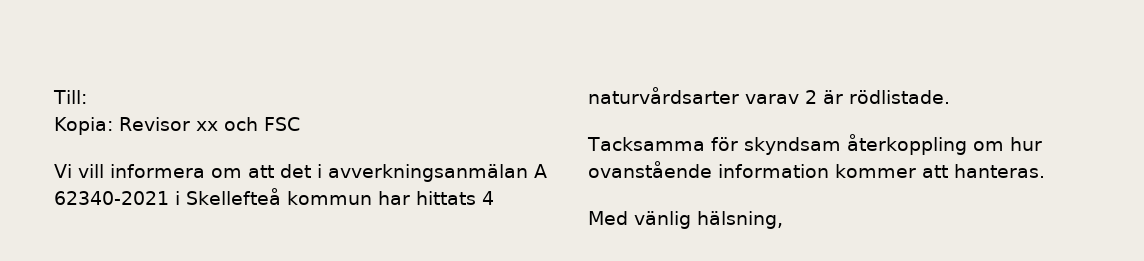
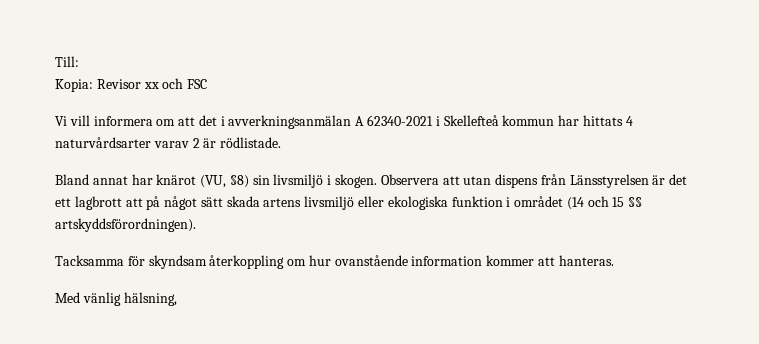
+ Bland annat har knärot (VU, §8) sin livsmiljö i skogen. Observera att utan dispens från Länsstyrelsen är det ett lagbrott att på något sätt skada artens livsmiljö eller ekologiska funktion i området (14 och 15 §§ artskyddsförordningen).

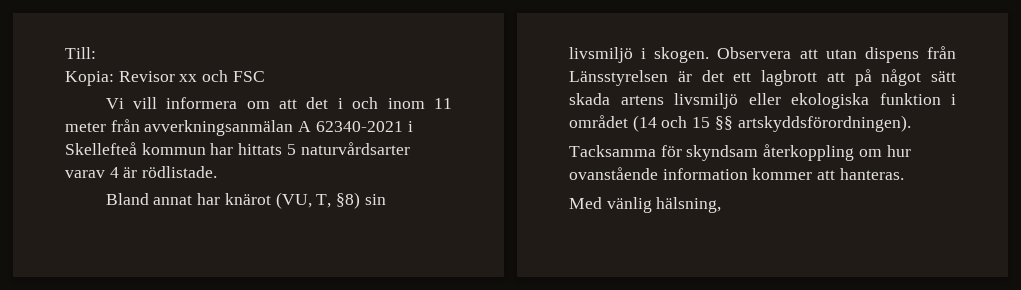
- Vi vill informera om att det i avverkningsanmälan A 62340-2021 i Skellefteå kommun har hittats 4 naturvårdsarter varav 2 är rödlistade.
+ Vi vill informera om att det i och inom 11 meter från avverkningsanmälan A 62340-2021 i Skellefteå kommun har hittats 5 naturvårdsarter varav 4 är rödlistade.
- Bland annat har knärot (VU, §8) sin livsmiljö i skogen.
+ Bland annat har knärot (VU, T, §8) sin livsmiljö i skogen.

